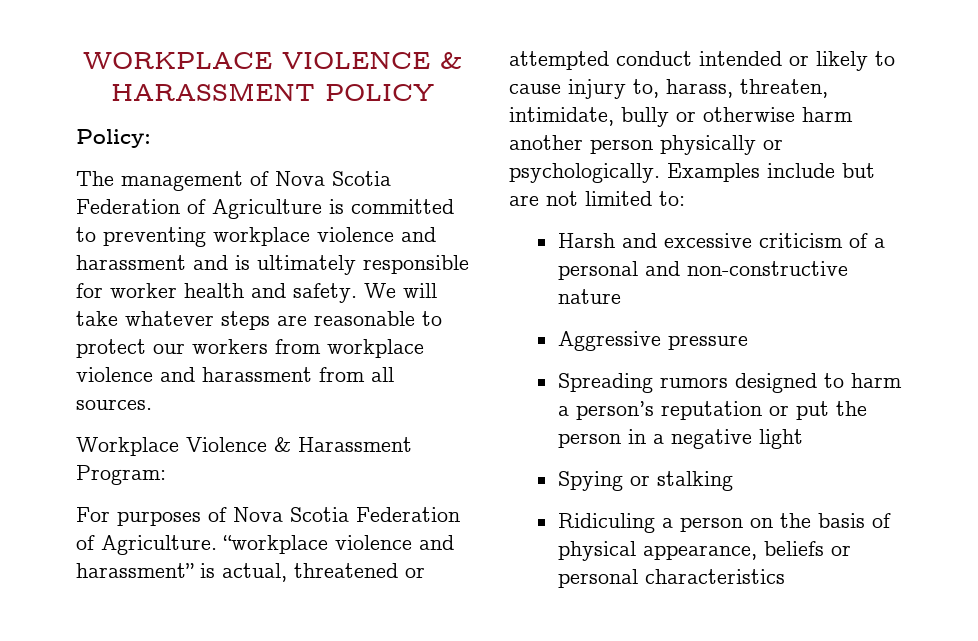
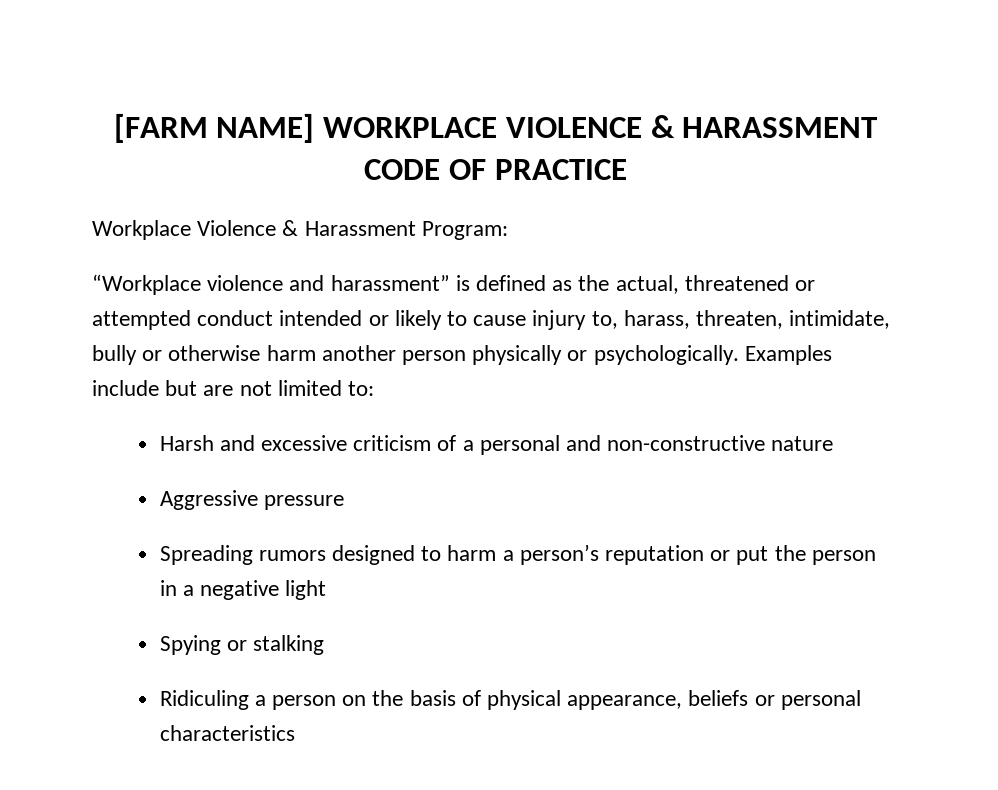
- WORKPLACE VIOLENCE & HARASSMENT POLICY
- Policy:
- The management of Nova Scotia Federation of Agriculture is committed to preventing workplace violence and harassment and is ultimately responsible for worker health and safety. We will take whatever steps are reasonable to protect our workers from workplace violence and harassment from all sources.
+ [FARM NAME] WORKPLACE VIOLENCE & HARASSMENT CODE OF PRACTICE
- For purposes of Nova Scotia Federation of Agriculture. “workplace violence and harassment” is actual, threatened or attempted conduct intended or likely to cause injury to, harass, threaten, intimidate, bully or otherwise harm another person physically or psychologically.
+ “Workplace violence and harassment” is defined as the actual, threatened or attempted conduct intended or likely to cause injury to, harass, threaten, intimidate, bully or otherwise harm another person physically or psychologically.

